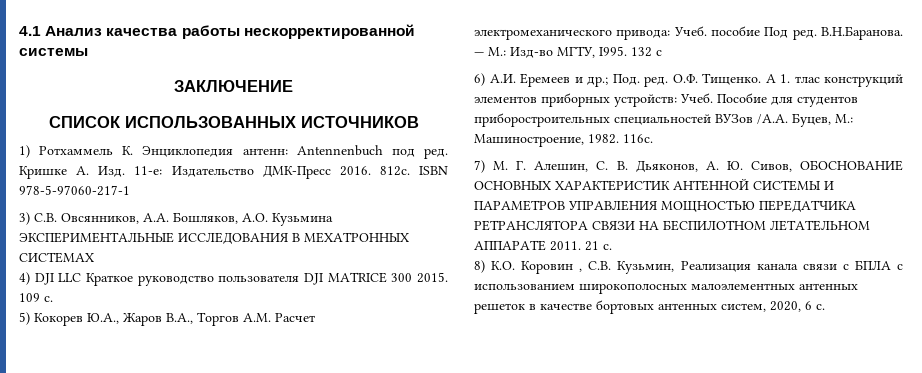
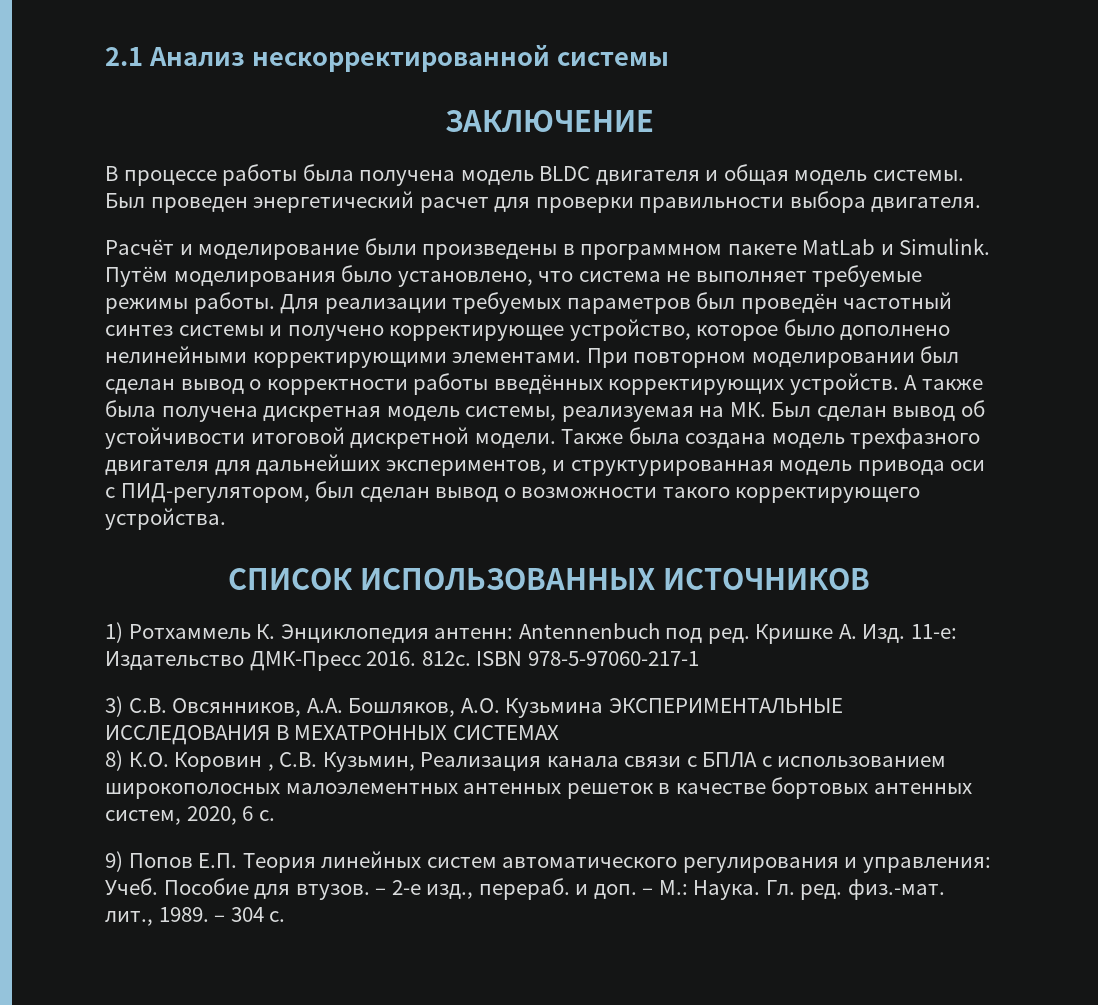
- 4.1 Анализ качества работы нескорректированной системы
+ 2.1 Анализ нескорректированной системы
+ В процессе работы была получена модель BLDC двигателя и общая модель системы. Был проведен энергетический расчет для проверки правильности выбора двигателя.
+ Расчёт и моделирование были произведены в программном пакете MatLab и Simulink. Путём моделирования было установлено, что система не выполняет требуемые режимы работы. Для реализации требуемых параметров был проведён частотный синтез системы и получено корректирующее устройство, которое было дополнено нелинейными корректирующими элементами. При повторном моделировании был сделан вывод о корректности работы введённых корректирующих устройств. А также была получена дискретная модель системы, реализуемая на МК. Был сделан вывод об устойчивости итоговой дискретной модели. Также была создана модель трехфазного двигателя для дальнейших экспериментов, и структурированная модель привода оси с ПИД-регулятором, был сделан вывод о возможности такого корректирующего устройства.
- 4) DJI LLC Краткое руководство пользователя DJI MATRICE 300 2015. 109 с.
- 5) Кокорев Ю.А., Жаров В.А., Торгов А.М. Расчет электромеханического привода: Учеб. пособие Под ред. В.Н.Баранова. — М.: Изд-во МГТУ, І995. 132 с
- 6) А.И. Еремеев и др.; Под. ред. О.Ф. Тищенко. А 1. тлас конструкций элементов приборных устройств: Учеб. Пособие для студентов приборостроительных специальностей ВУЗов /А.А. Буцев, М.: Машиностроение, 1982. 116с.
- 7) М. Г. Алешин, С. В. Дьяконов, А. Ю. Сивов, ОБОСНОВАНИЕ ОСНОВНЫХ ХАРАКТЕРИСТИК АНТЕННОЙ СИСТЕМЫ И ПАРАМЕТРОВ УПРАВЛЕНИЯ МОЩНОСТЬЮ ПЕРЕДАТЧИКА РЕТРАНСЛЯТОРА СВЯЗИ НА БЕСПИЛОТНОМ ЛЕТАТЕЛЬНОМ АППАРАТЕ 2011. 21 c.
+ 9) Попов Е.П. Теория линейных систем автоматического регулирования и управления: Учеб. Пособие для втузов. – 2-е изд., перераб. и доп. – М.: Наука. Гл. ред. физ.-мат. лит., 1989. – 304 с.

